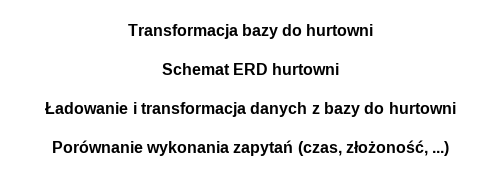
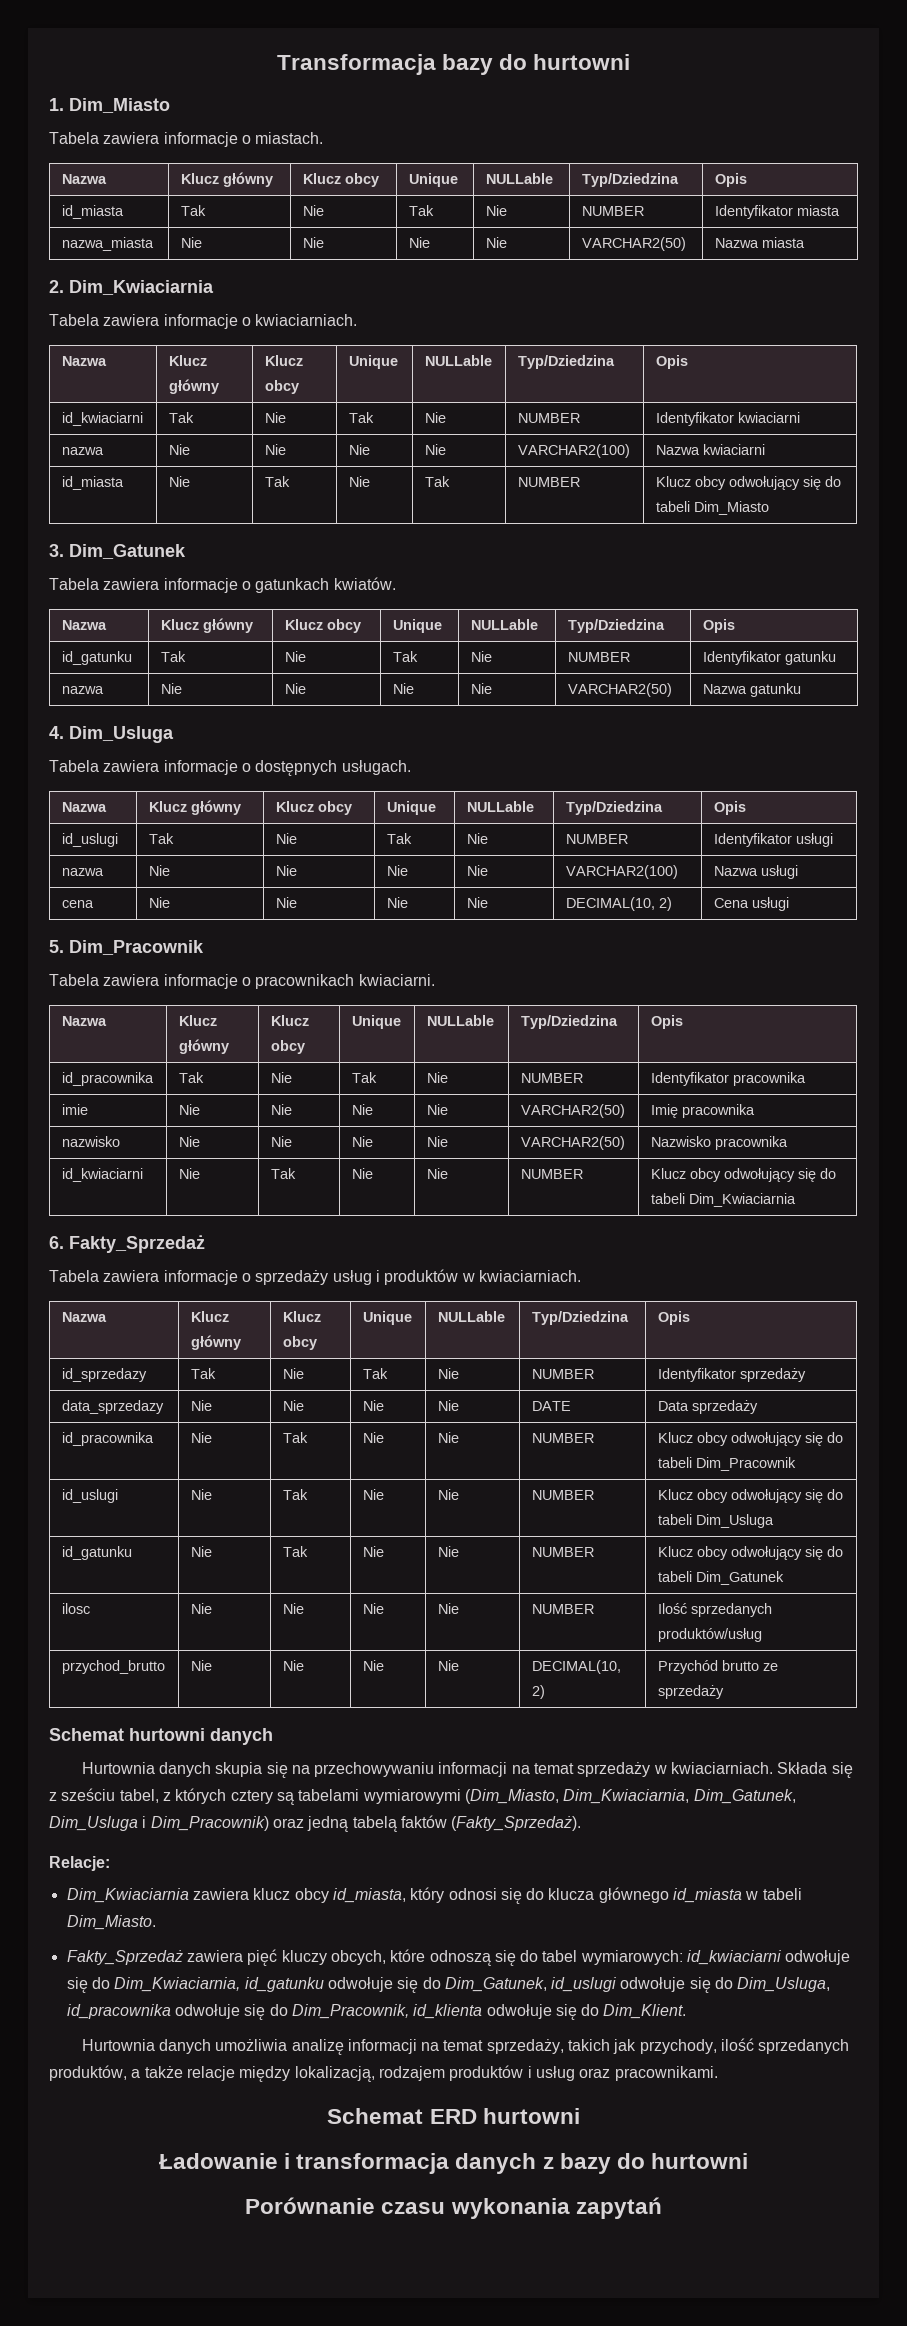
+ 1. Dim_Miasto
+ Tabela zawiera informacje o miastach.
+ Nazwa | Klucz główny | Klucz obcy | Unique | NULLable | Typ/Dziedzina | Opis
+ id_miasta | Tak | Nie | Tak | Nie | NUMBER | Identyfikator miasta
+ nazwa_miasta | Nie | Nie | Nie | Nie | VARCHAR2(50) | Nazwa miasta
+ 2. Dim_Kwiaciarnia
+ Tabela zawiera informacje o kwiaciarniach.
+ Nazwa | Klucz główny | Klucz obcy | Unique | NULLable | Typ/Dziedzina | Opis
+ id_kwiaciarni | Tak | Nie | Tak | Nie | NUMBER | Identyfikator kwiaciarni
+ nazwa | Nie | Nie | Nie | Nie | VARCHAR2(100) | Nazwa kwiaciarni
+ id_miasta | Nie | Tak | Nie | Tak | NUMBER | Klucz obcy odwołujący się do tabeli Dim_Miasto
+ 3. Dim_Gatunek
+ Tabela zawiera informacje o gatunkach kwiatów.
+ Nazwa | Klucz główny | Klucz obcy | Unique | NULLable | Typ/Dziedzina | Opis
+ id_gatunku | Tak | Nie | Tak | Nie | NUMBER | Identyfikator gatunku
+ nazwa | Nie | Nie | Nie | Nie | VARCHAR2(50) | Nazwa gatunku
+ 4. Dim_Usluga
+ Tabela zawiera informacje o dostępnych usługach.
+ Nazwa | Klucz główny | Klucz obcy | Unique | NULLable | Typ/Dziedzina | Opis
+ id_uslugi | Tak | Nie | Tak | Nie | NUMBER | Identyfikator usługi
+ nazwa | Nie | Nie | Nie | Nie | VARCHAR2(100) | Nazwa usługi
+ cena | Nie | Nie | Nie | Nie | DECIMAL(10, 2) | Cena usługi
+ 5. Dim_Pracownik
+ Tabela zawiera informacje o pracownikach kwiaciarni.
+ Nazwa | Klucz główny | Klucz obcy | Unique | NULLable | Typ/Dziedzina | Opis
+ id_pracownika | Tak | Nie | Tak | Nie | NUMBER | Identyfikator pracownika
+ imie | Nie | Nie | Nie | Nie | VARCHAR2(50) | Imię pracownika
+ nazwisko | Nie | Nie | Nie | Nie | VARCHAR2(50) | Nazwisko pracownika
+ id_kwiaciarni | Nie | Tak | Nie | Nie | NUMBER | Klucz obcy odwołujący się do tabeli Dim_Kwiaciarnia
+ 6. Fakty_Sprzedaż
+ Tabela zawiera informacje o sprzedaży usług i produktów w kwiaciarniach.
+ Nazwa | Klucz główny | Klucz obcy | Unique | NULLable | Typ/Dziedzina | Opis
+ id_sprzedazy | Tak | Nie | Tak | Nie | NUMBER | Identyfikator sprzedaży
+ data_sprzedazy | Nie | Nie | Nie | Nie | DATE | Data sprzedaży
+ id_pracownika | Nie | Tak | Nie | Nie | NUMBER | Klucz obcy odwołujący się do tabeli Dim_Pracownik
+ id_uslugi | Nie | Tak | Nie | Nie | NUMBER | Klucz obcy odwołujący się do tabeli Dim_Usluga
+ id_gatunku | Nie | Tak | Nie | Nie | NUMBER | Klucz obcy odwołujący się do tabeli Dim_Gatunek
+ ilosc | Nie | Nie | Nie | Nie | NUMBER | Ilość sprzedanych produktów/usług
+ przychod_brutto | Nie | Nie | Nie | Nie | DECIMAL(10, 2) | Przychód brutto ze sprzedaży
+ Schemat hurtowni danych
+ Hurtownia danych skupia się na przechowywaniu informacji na temat sprzedaży w kwiaciarniach. Składa się z sześciu tabel, z których cztery są tabelami wymiarowymi (Dim_Miasto, Dim_Kwiaciarnia, Dim_Gatunek, Dim_Usluga i Dim_Pracownik) oraz jedną tabelą faktów (Fakty_Sprzedaż).
+ Relacje:
+ Dim_Kwiaciarnia zawiera klucz obcy id_miasta, który odnosi się do klucza głównego id_miasta w tabeli Dim_Miasto.
+ Fakty_Sprzedaż zawiera pięć kluczy obcych, które odnoszą się do tabel wymiarowych: id_kwiaciarni odwołuje się do Dim_Kwiaciarnia, id_gatunku odwołuje się do Dim_Gatunek, id_uslugi odwołuje się do Dim_Usluga, id_pracownika odwołuje się do Dim_Pracownik, id_klienta odwołuje się do Dim_Klient.
+ Hurtownia danych umożliwia analizę informacji na temat sprzedaży, takich jak przychody, ilość sprzedanych produktów, a także relacje między lokalizacją, rodzajem produktów i usług oraz pracownikami.
- Porównanie wykonania zapytań (czas, złożoność, ...)
+ Porównanie czasu wykonania zapytań

